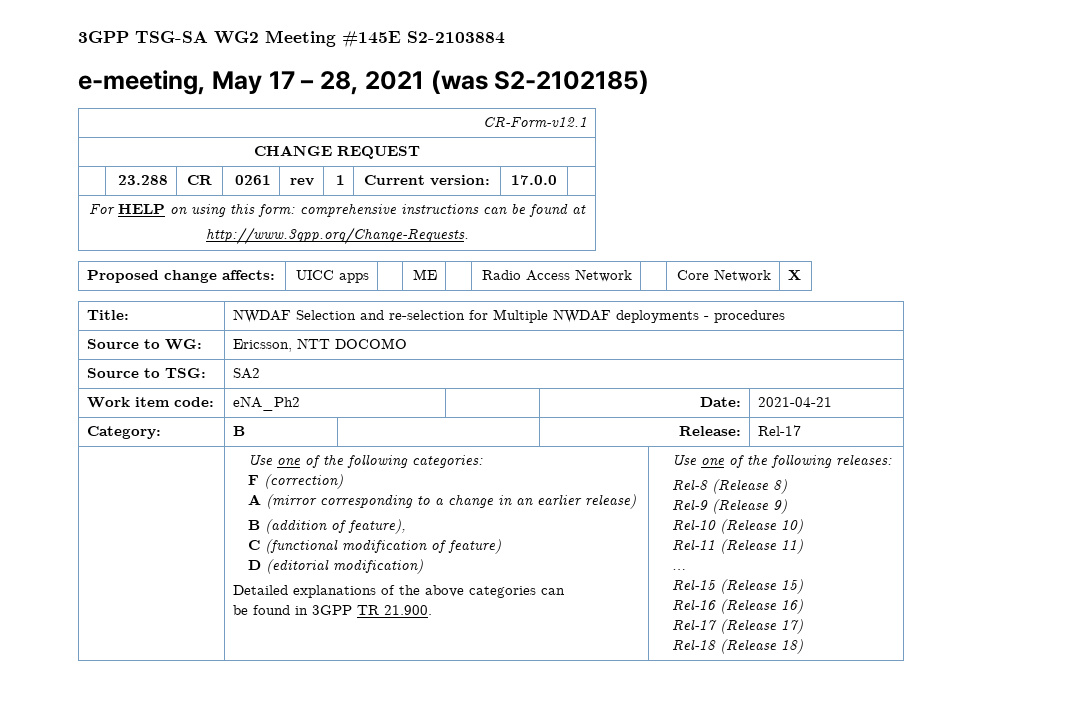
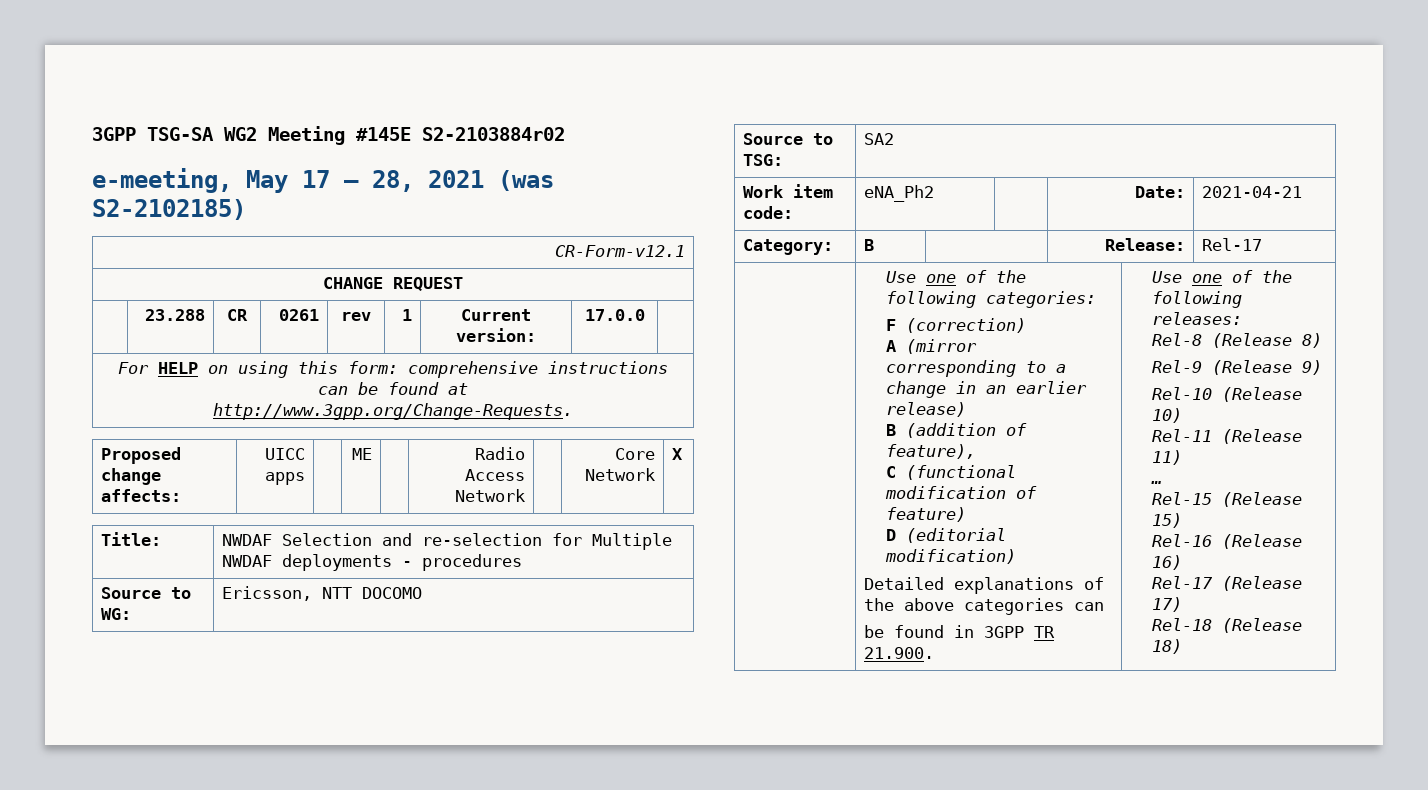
- 3GPP TSG-SA WG2 Meeting #145E S2-2103884
+ 3GPP TSG-SA WG2 Meeting #145E S2-2103884r02

